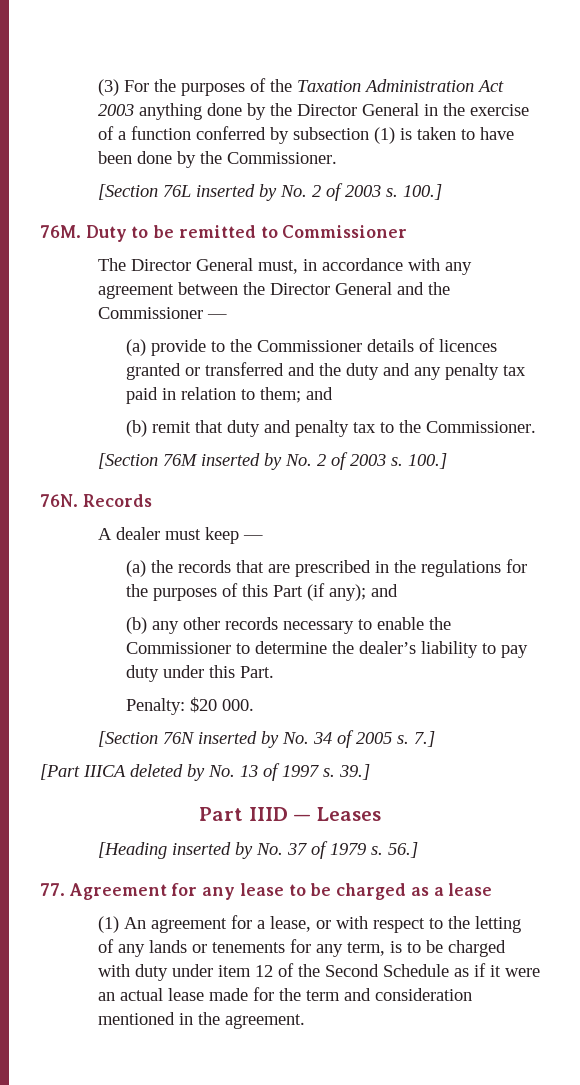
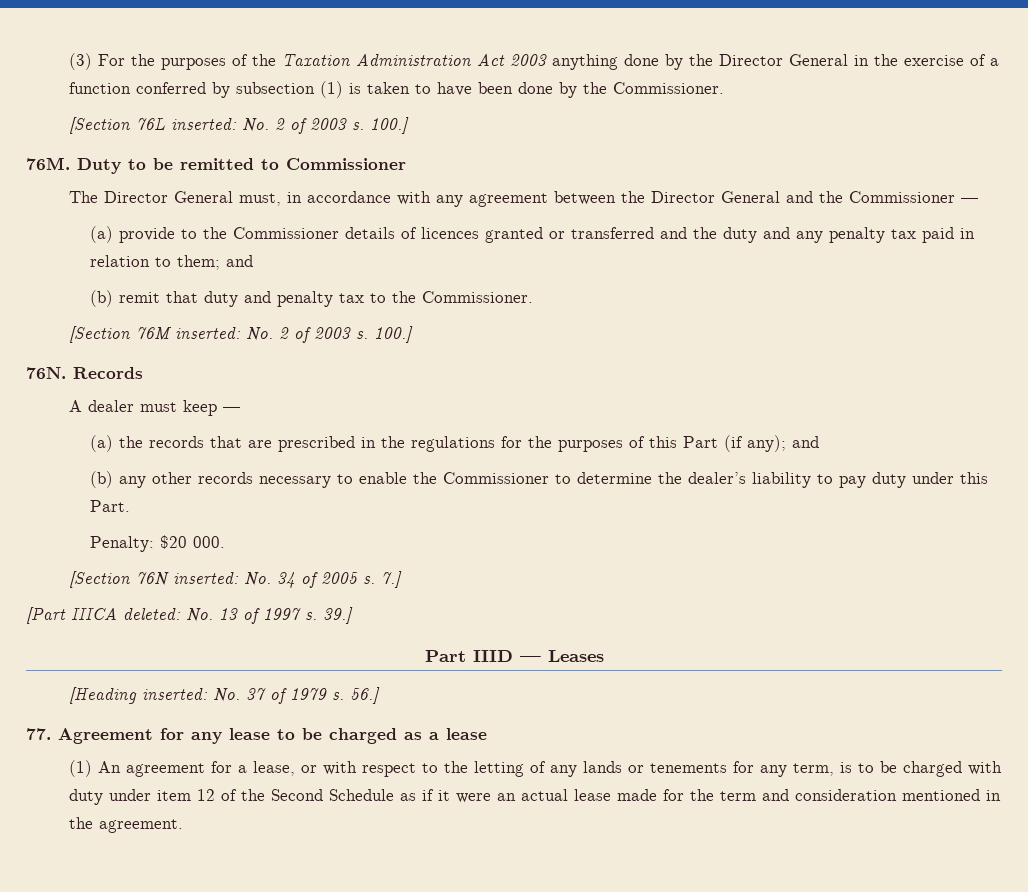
- [Section 76L inserted by No. 2 of 2003 s.
+ [Section 76L inserted: No. 2 of 2003 s.
- [Section 76M inserted by No. 2 of 2003 s.
+ [Section 76M inserted: No. 2 of 2003 s.
- [Section 76N inserted by No. 34 of 2005 s.
+ [Section 76N inserted: No. 34 of 2005 s.
- [Part IIICA deleted by No. 13 of 1997 s.
+ [Part IIICA deleted: No. 13 of 1997 s.
- [Heading inserted by No. 37 of 1979 s.
+ [Heading inserted: No. 37 of 1979 s.

